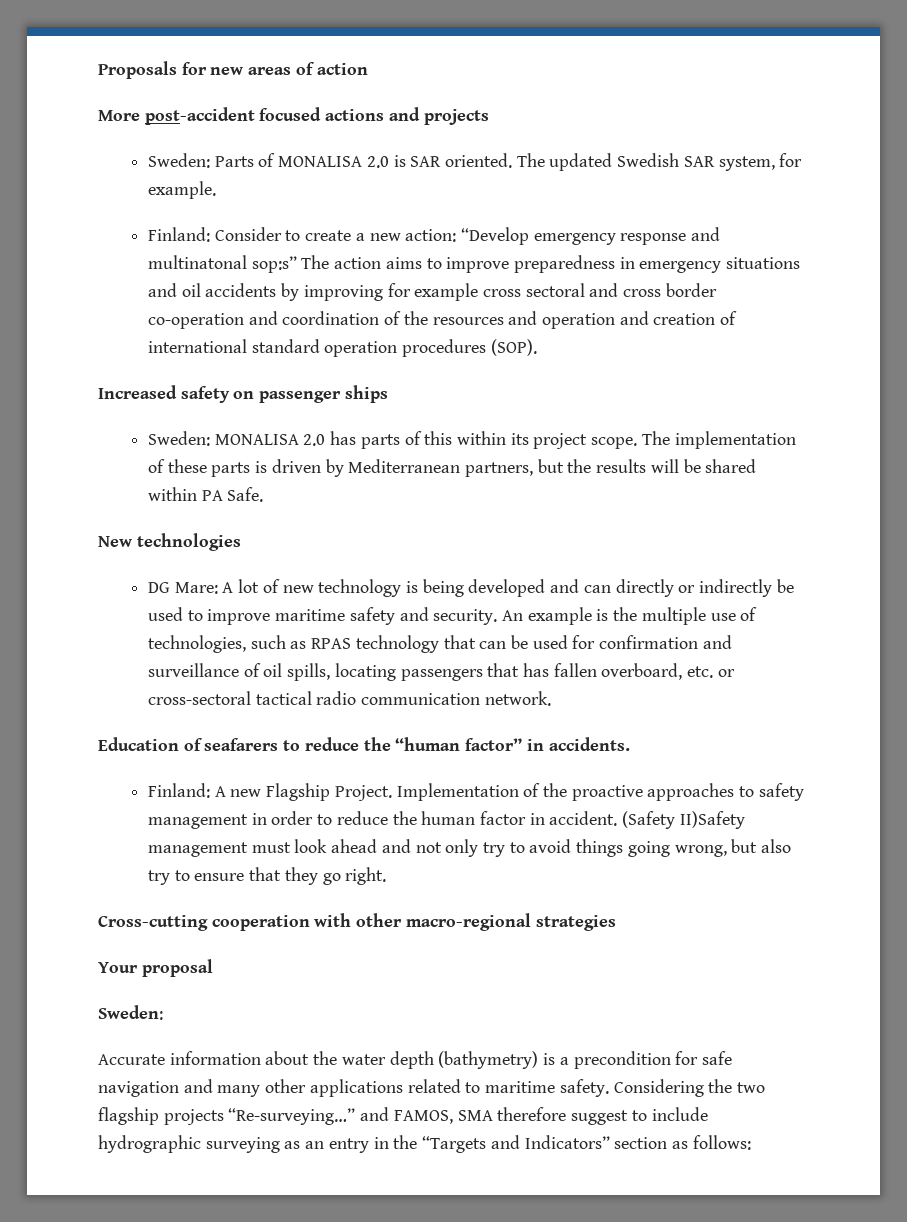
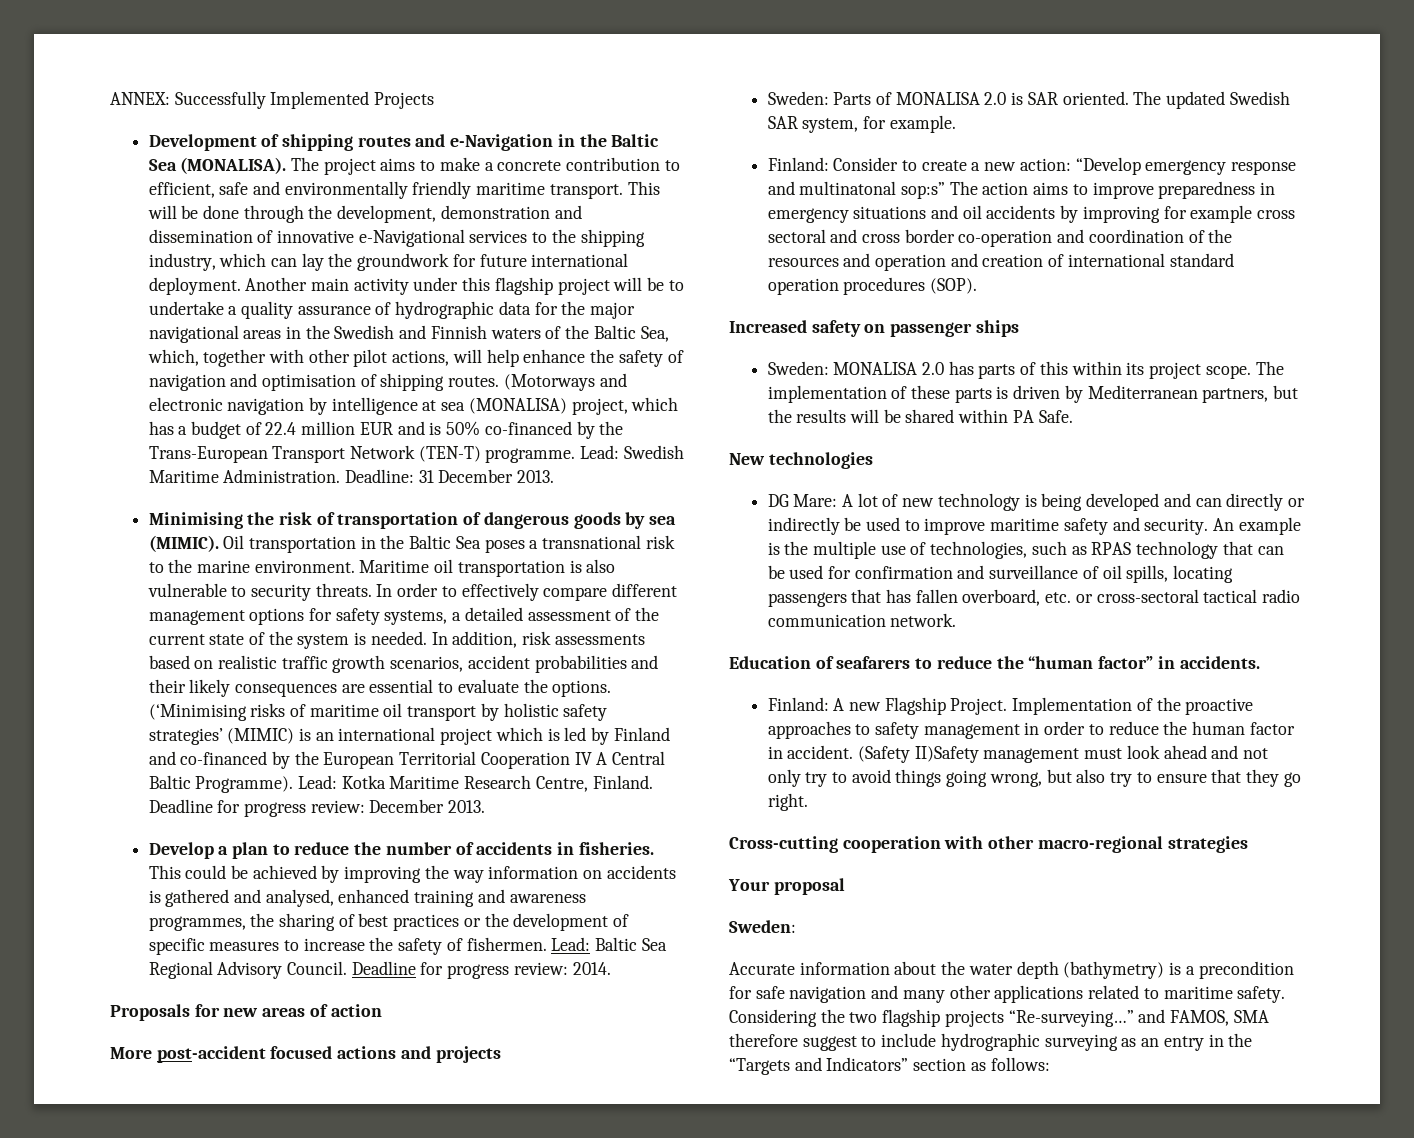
+ ANNEX: Successfully Implemented Projects
+ Development of shipping routes and e-Navigation in the Baltic Sea (MONALISA). The project aims to make a concrete contribution to efficient, safe and environmentally friendly maritime transport. This will be done through the development, demonstration and dissemination of innovative e-Navigational services to the shipping industry, which can lay the groundwork for future international deployment. Another main activity under this flagship project will be to undertake a quality assurance of hydrographic data for the major navigational areas in the Swedish and Finnish waters of the Baltic Sea, which, together with other pilot actions, will help enhance the safety of navigation and optimisation of shipping routes. (Motorways and electronic navigation by intelligence at sea (MONALISA) project, which has a budget of 22.4 million EUR and is 50% co-financed by the Trans-European Transport Network (TEN-T) programme. Lead: Swedish Maritime Administration. Deadline: 31 December 2013.
+ Minimising the risk of transportation of dangerous goods by sea (MIMIC). Oil transportation in the Baltic Sea poses a transnational risk to the marine environment. Maritime oil transportation is also vulnerable to security threats. In order to effectively compare different management options for safety systems, a detailed assessment of the current state of the system is needed. In addition, risk assessments based on realistic traffic growth scenarios, accident probabilities and their likely consequences are essential to evaluate the options. (‘Minimising risks of maritime oil transport by holistic safety strategies’ (MIMIC) is an international project which is led by Finland and co-financed by the European Territorial Cooperation IV A Central Baltic Programme). Lead: Kotka Maritime Research Centre, Finland. Deadline for progress review: December 2013.
+ Develop a plan to reduce the number of accidents in fisheries. This could be achieved by improving the way information on accidents is gathered and analysed, enhanced training and awareness programmes, the sharing of best practices or the development of specific measures to increase the safety of fishermen. Lead: Baltic Sea Regional Advisory Council. Deadline for progress review: 2014.

